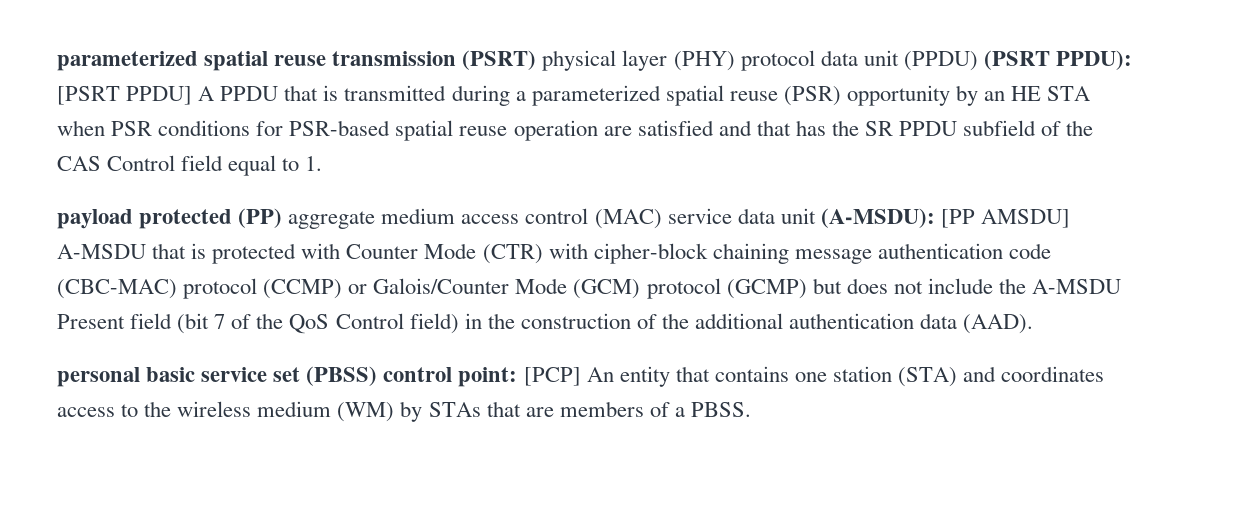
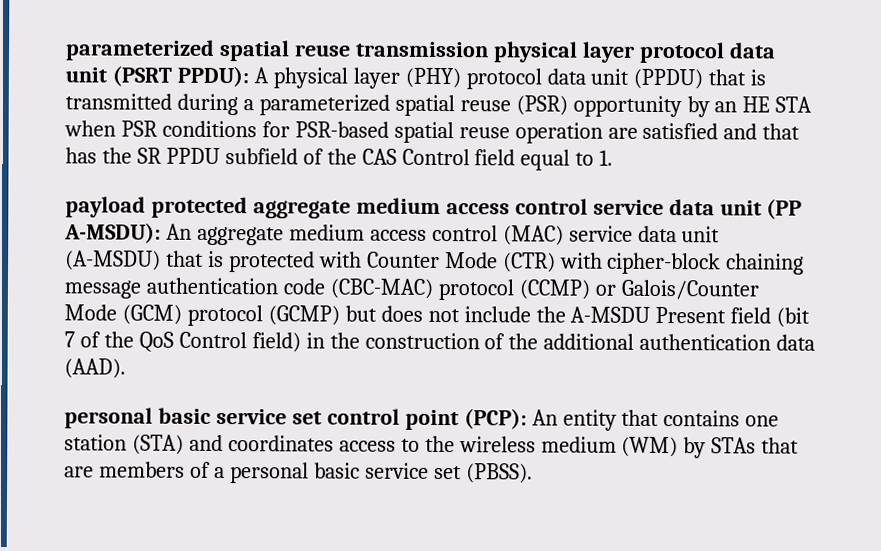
- parameterized spatial reuse transmission (PSRT) physical layer (PHY) protocol data unit (PPDU) (PSRT PPDU): [PSRT PPDU] A PPDU that is transmitted during a parameterized spatial reuse (PSR) opportunity by an HE STA when PSR conditions for PSR-based spatial reuse operation are satisfied and that has the SR PPDU subfield of the CAS Control field equal to 1.
+ parameterized spatial reuse transmission physical layer protocol data unit (PSRT PPDU): A physical layer (PHY) protocol data unit (PPDU) that is transmitted during a parameterized spatial reuse (PSR) opportunity by an HE STA when PSR conditions for PSR-based spatial reuse operation are satisfied and that has the SR PPDU subfield of the CAS Control field equal to 1.
- payload protected (PP) aggregate medium access control (MAC) service data unit (A-MSDU): [PP AMSDU] A-MSDU that is protected with Counter Mode (CTR) with cipher-block chaining message authentication code (CBC-MAC) protocol (CCMP) or Galois/Counter Mode (GCM) protocol (GCMP) but does not include the A-MSDU Present field (bit 7 of the QoS Control field) in the construction of the additional authentication data (AAD).
+ payload protected aggregate medium access control service data unit (PP A-MSDU): An aggregate medium access control (MAC) service data unit (A-MSDU) that is protected with Counter Mode (CTR) with cipher-block chaining message authentication code (CBC-MAC) protocol (CCMP) or Galois/Counter Mode (GCM) protocol (GCMP) but does not include the A-MSDU Present field (bit 7 of the QoS Control field) in the construction of the additional authentication data (AAD).
- personal basic service set (PBSS) control point: [PCP] An entity that contains one station (STA) and coordinates access to the wireless medium (WM) by STAs that are members of a PBSS.
+ personal basic service set control point (PCP): An entity that contains one station (STA) and coordinates access to the wireless medium (WM) by STAs that are members of a personal basic service set (PBSS).

